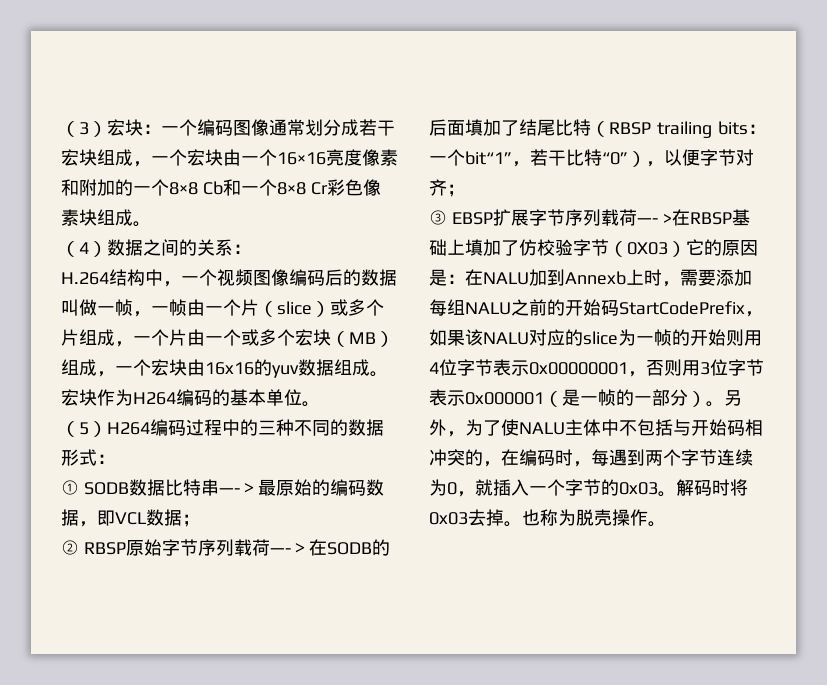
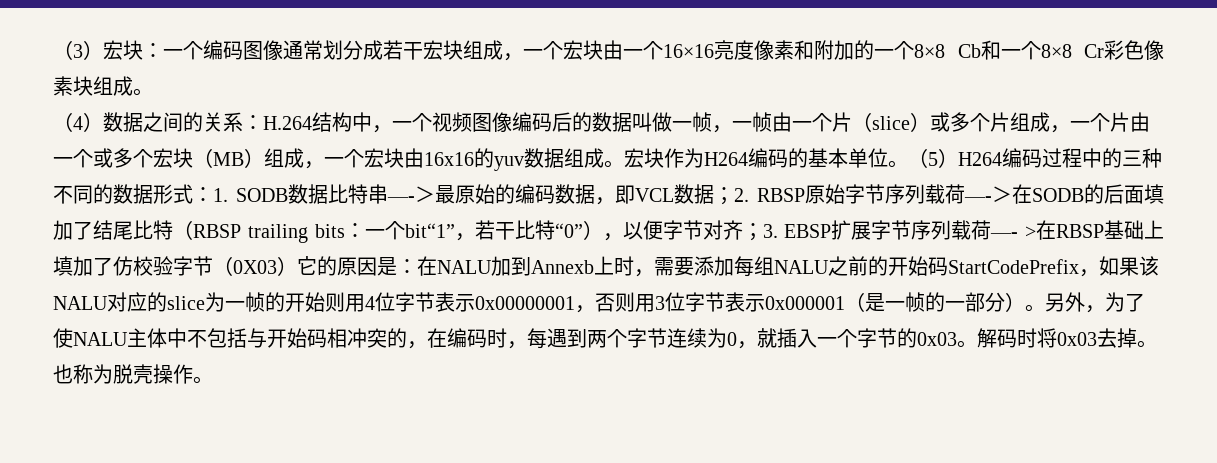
- （4）数据之间的关系：
- H.264结构中，一个视频图像编码后的数据叫做一帧，一帧由一个片（slice）或多个片组成，一个片由一个或多个宏块（MB）组成，一个宏块由16x16的yuv数据组成。
+ （4）数据之间的关系：H.264结构中，一个视频图像编码后的数据叫做一帧，一帧由一个片（slice）或多个片组成，一个片由一个或多个宏块（MB）组成，一个宏块由16x16的yuv数据组成。
- 宏块作为H264编码的基本单位。
- （5）H264编码过程中的三种不同的数据形式：
- ① SODB数据比特串—-＞最原始的编码数据，即VCL数据；
- ② RBSP原始字节序列载荷—-＞在SODB的后面填加了结尾比特（RBSP trailing bits：
+ 宏块作为H264编码的基本单位。（5）H264编码过程中的三种不同的数据形式：1. SODB数据比特串—-＞最原始的编码数据，即VCL数据；2. RBSP原始字节序列载荷—-＞在SODB的后面填加了结尾比特（RBSP trailing bits：
- 一个bit“1”，若干比特“0”），以便字节对齐；
- ③ EBSP扩展字节序列载荷—- >在RBSP基础上填加了仿校验字节（0X03）它的原因是：
+ 一个bit“1”，若干比特“0”），以便字节对齐；3. EBSP扩展字节序列载荷—- >在RBSP基础上填加了仿校验字节（0X03）它的原因是：

